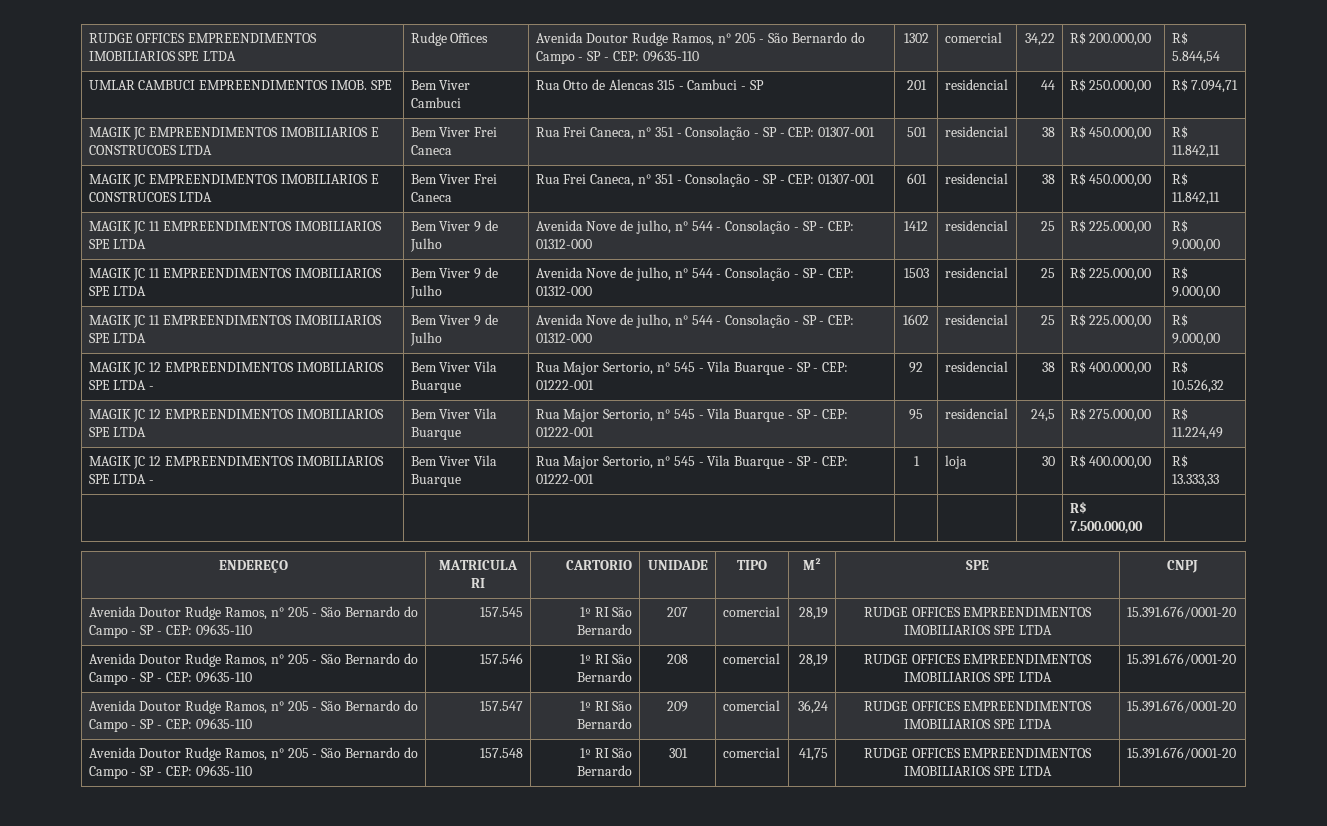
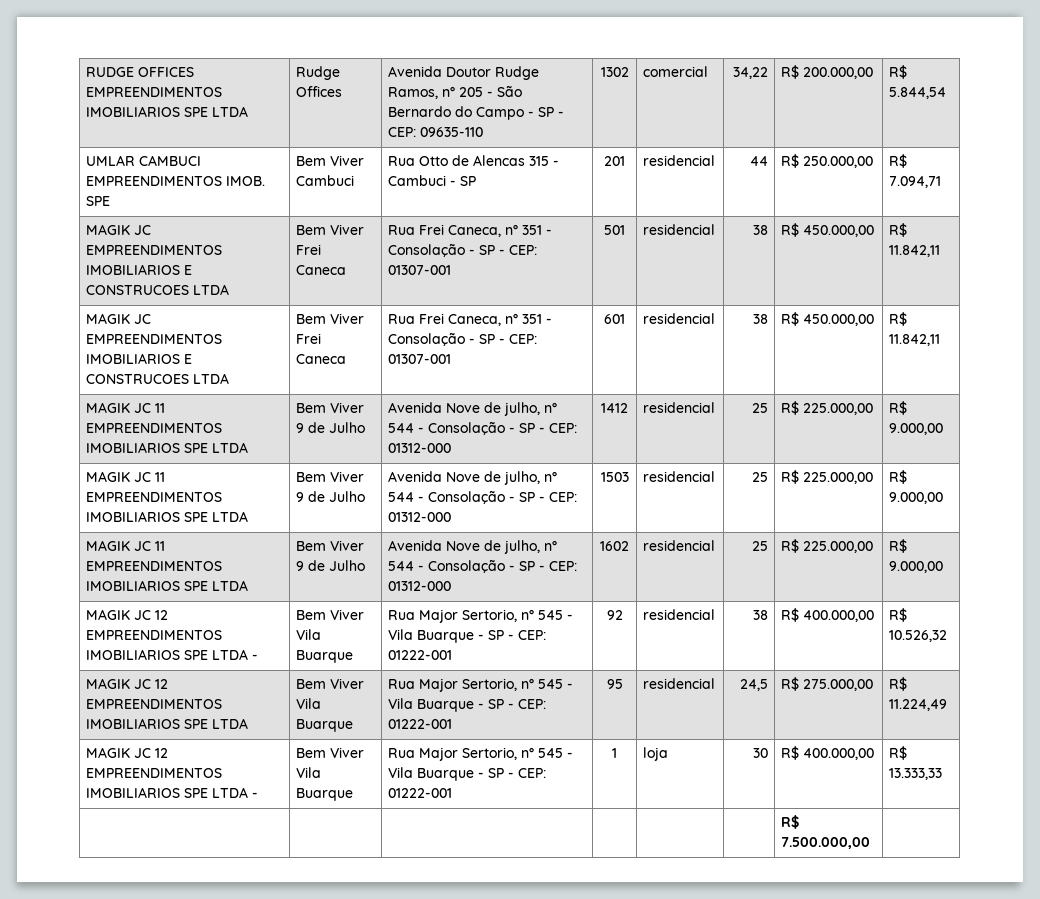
- ENDEREÇO | MATRICULA RI | CARTORIO | UNIDADE | TIPO | M² | SPE | CNPJ
- Avenida Doutor Rudge Ramos, n° 205 - São Bernardo do Campo - SP - CEP: 09635-110 | 157.545 | 1º RI São Bernardo | 207 | comercial | 28,19 | RUDGE OFFICES EMPREENDIMENTOS IMOBILIARIOS SPE LTDA | 15.391.676/0001-20
- Avenida Doutor Rudge Ramos, n° 205 - São Bernardo do Campo - SP - CEP: 09635-110 | 157.546 | 1º RI São Bernardo | 208 | comercial | 28,19 | RUDGE OFFICES EMPREENDIMENTOS IMOBILIARIOS SPE LTDA | 15.391.676/0001-20
- Avenida Doutor Rudge Ramos, n° 205 - São Bernardo do Campo - SP - CEP: 09635-110 | 157.547 | 1º RI São Bernardo | 209 | comercial | 36,24 | RUDGE OFFICES EMPREENDIMENTOS IMOBILIARIOS SPE LTDA | 15.391.676/0001-20
- Avenida Doutor Rudge Ramos, n° 205 - São Bernardo do Campo - SP - CEP: 09635-110 | 157.548 | 1º RI São Bernardo | 301 | comercial | 41,75 | RUDGE OFFICES EMPREENDIMENTOS IMOBILIARIOS SPE LTDA | 15.391.676/0001-20

